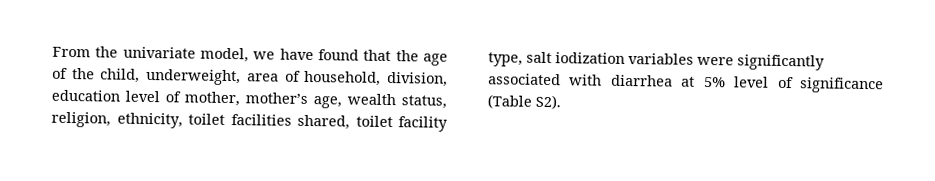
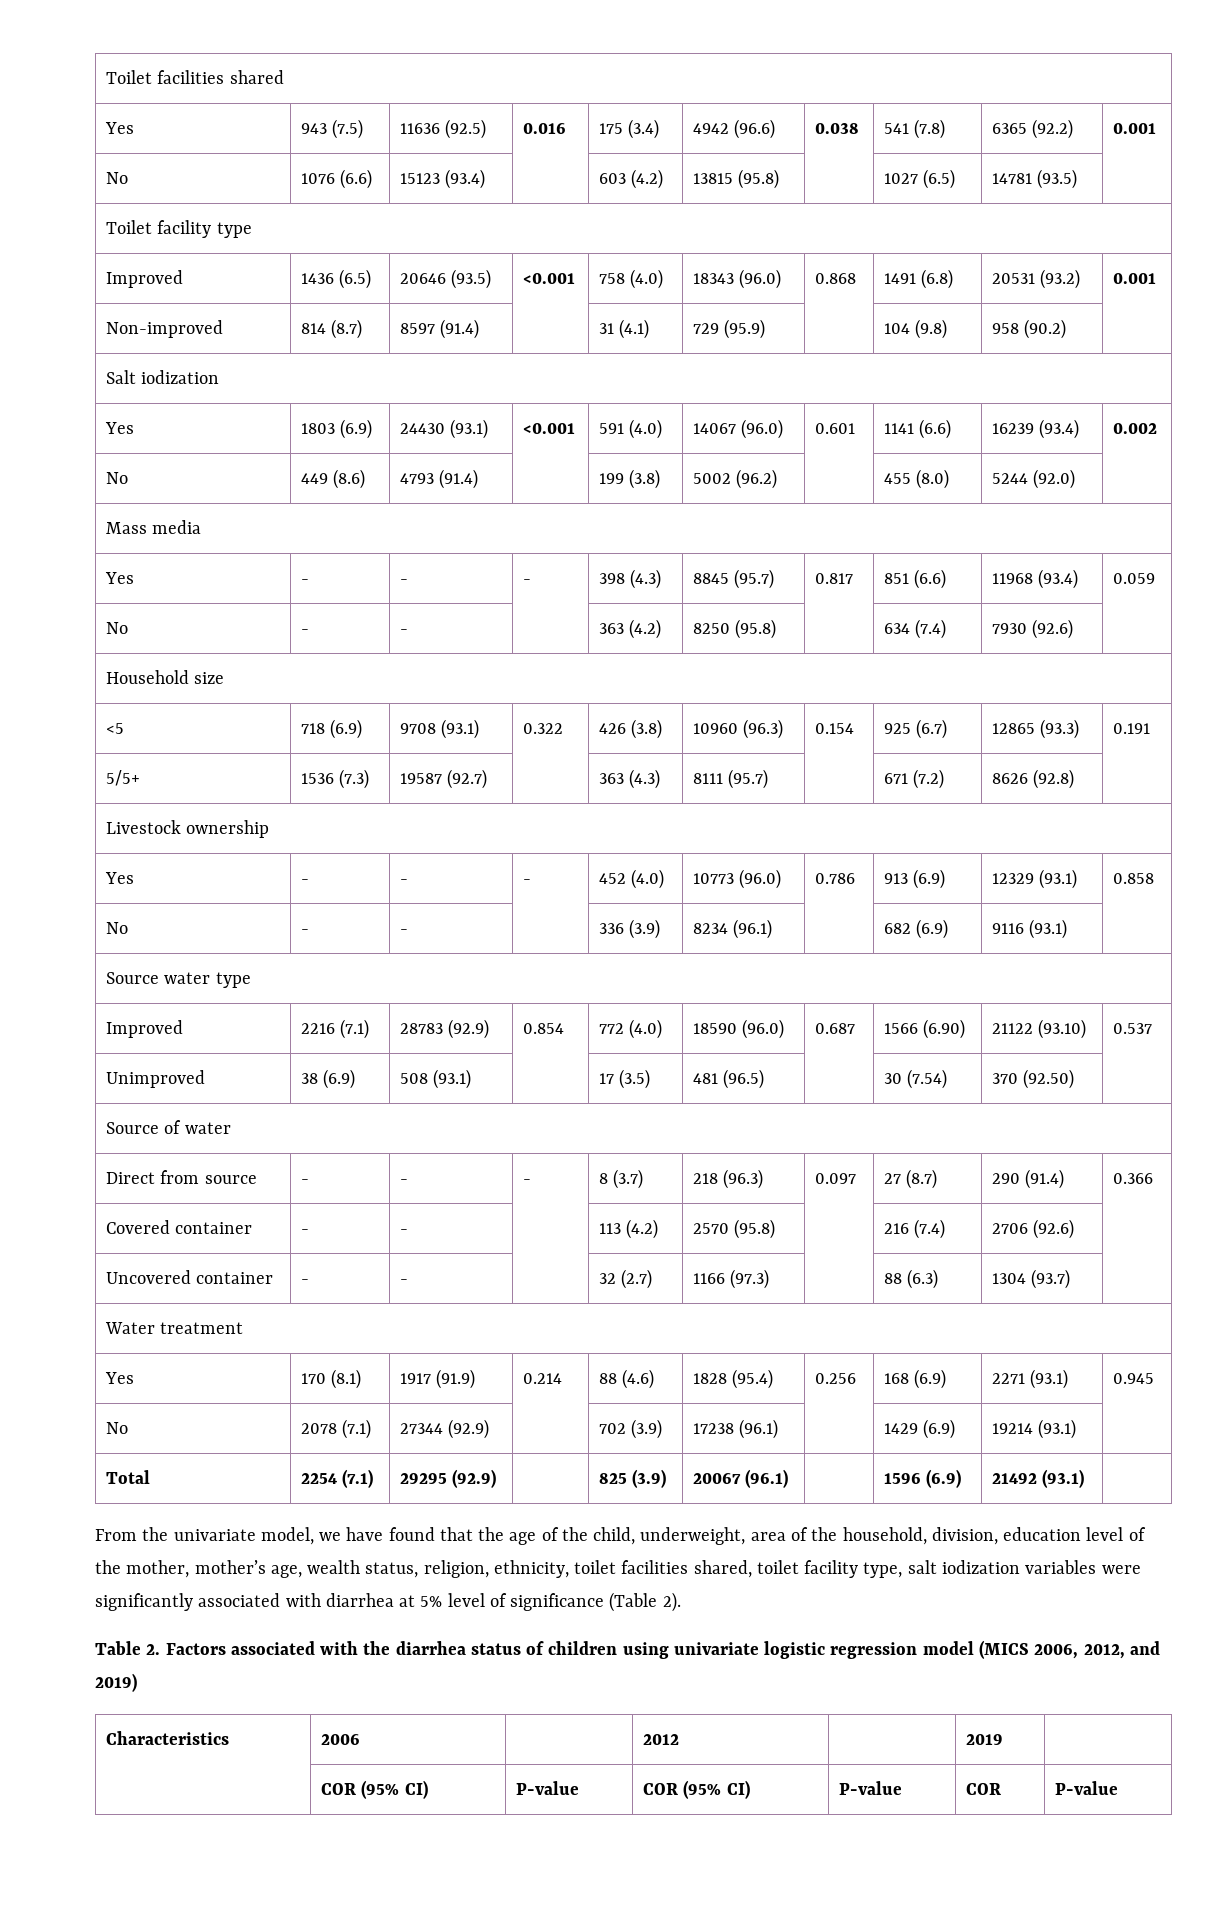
+ Toilet facilities shared
+ Yes | 943 (7.5) | 11636 (92.5) | 0.016 | 175 (3.4) | 4942 (96.6) | 0.038 | 541 (7.8) | 6365 (92.2) | 0.001
+ No | 1076 (6.6) | 15123 (93.4) | | 603 (4.2) | 13815 (95.8) | | 1027 (6.5) | 14781 (93.5) |
+ Toilet facility type
+ Improved | 1436 (6.5) | 20646 (93.5) | <0.001 | 758 (4.0) | 18343 (96.0) | 0.868 | 1491 (6.8) | 20531 (93.2) | 0.001
+ Non-improved | 814 (8.7) | 8597 (91.4) | | 31 (4.1) | 729 (95.9) | | 104 (9.8) | 958 (90.2) |
+ Salt iodization
+ Yes | 1803 (6.9) | 24430 (93.1) | <0.001 | 591 (4.0) | 14067 (96.0) | 0.601 | 1141 (6.6) | 16239 (93.4) | 0.002
+ No | 449 (8.6) | 4793 (91.4) | | 199 (3.8) | 5002 (96.2) | | 455 (8.0) | 5244 (92.0) |
+ Mass media
+ Yes | - | - | - | 398 (4.3) | 8845 (95.7) | 0.817 | 851 (6.6) | 11968 (93.4) | 0.059
+ No | - | - | | 363 (4.2) | 8250 (95.8) | | 634 (7.4) | 7930 (92.6) |
+ Household size
+ <5 | 718 (6.9) | 9708 (93.1) | 0.322 | 426 (3.8) | 10960 (96.3) | 0.154 | 925 (6.7) | 12865 (93.3) | 0.191
+ 5/5+ | 1536 (7.3) | 19587 (92.7) | | 363 (4.3) | 8111 (95.7) | | 671 (7.2) | 8626 (92.8) |
+ Livestock ownership
+ Yes | - | - | - | 452 (4.0) | 10773 (96.0) | 0.786 | 913 (6.9) | 12329 (93.1) | 0.858
+ No | - | - | | 336 (3.9) | 8234 (96.1) | | 682 (6.9) | 9116 (93.1) |
+ Source water type
+ Improved | 2216 (7.1) | 28783 (92.9) | 0.854 | 772 (4.0) | 18590 (96.0) | 0.687 | 1566 (6.90) | 21122 (93.10) | 0.537
+ Unimproved | 38 (6.9) | 508 (93.1) | | 17 (3.5) | 481 (96.5) | | 30 (7.54) | 370 (92.50) |
+ Source of water
+ Direct from source | - | - | - | 8 (3.7) | 218 (96.3) | 0.097 | 27 (8.7) | 290 (91.4) | 0.366
+ Covered container | - | - | | 113 (4.2) | 2570 (95.8) | | 216 (7.4) | 2706 (92.6) |
+ Uncovered container | - | - | | 32 (2.7) | 1166 (97.3) | | 88 (6.3) | 1304 (93.7) |
+ Water treatment
+ Yes | 170 (8.1) | 1917 (91.9) | 0.214 | 88 (4.6) | 1828 (95.4) | 0.256 | 168 (6.9) | 2271 (93.1) | 0.945
+ No | 2078 (7.1) | 27344 (92.9) | | 702 (3.9) | 17238 (96.1) | | 1429 (6.9) | 19214 (93.1) |
+ Total | 2254 (7.1) | 29295 (92.9) | | 825 (3.9) | 20067 (96.1) | | 1596 (6.9) | 21492 (93.1) |
- From the univariate model, we have found that the age of the child, underweight, area of household, division, education level of mother, mother’s age, wealth status, religion, ethnicity, toilet facilities shared, toilet facility type, salt iodization variables were significantly associated with diarrhea at 5% level of significance (Table S2).
+ From the univariate model, we have found that the age of the child, underweight, area of the household, division, education level of the mother, mother’s age, wealth status, religion, ethnicity, toilet facilities shared, toilet facility type, salt iodization variables were significantly associated with diarrhea at 5% level of significance (Table 2).
+ Table 2. Factors associated with the diarrhea status of children using univariate logistic regression model (MICS 2006, 2012, and 2019)
+ Characteristics | 2006 | | 2012 | | 2019 |
+ | COR (95% CI) | P-value | COR (95% CI) | P-value | COR | P-value

